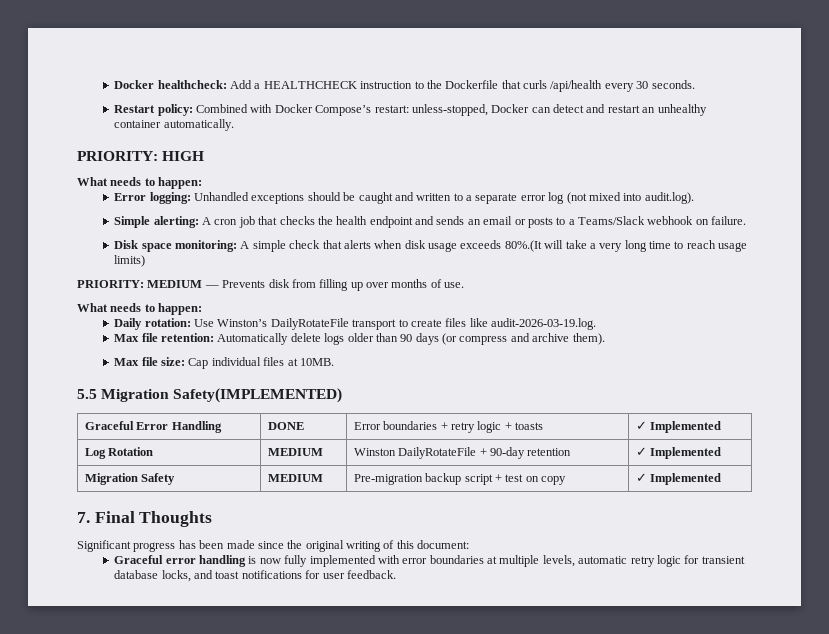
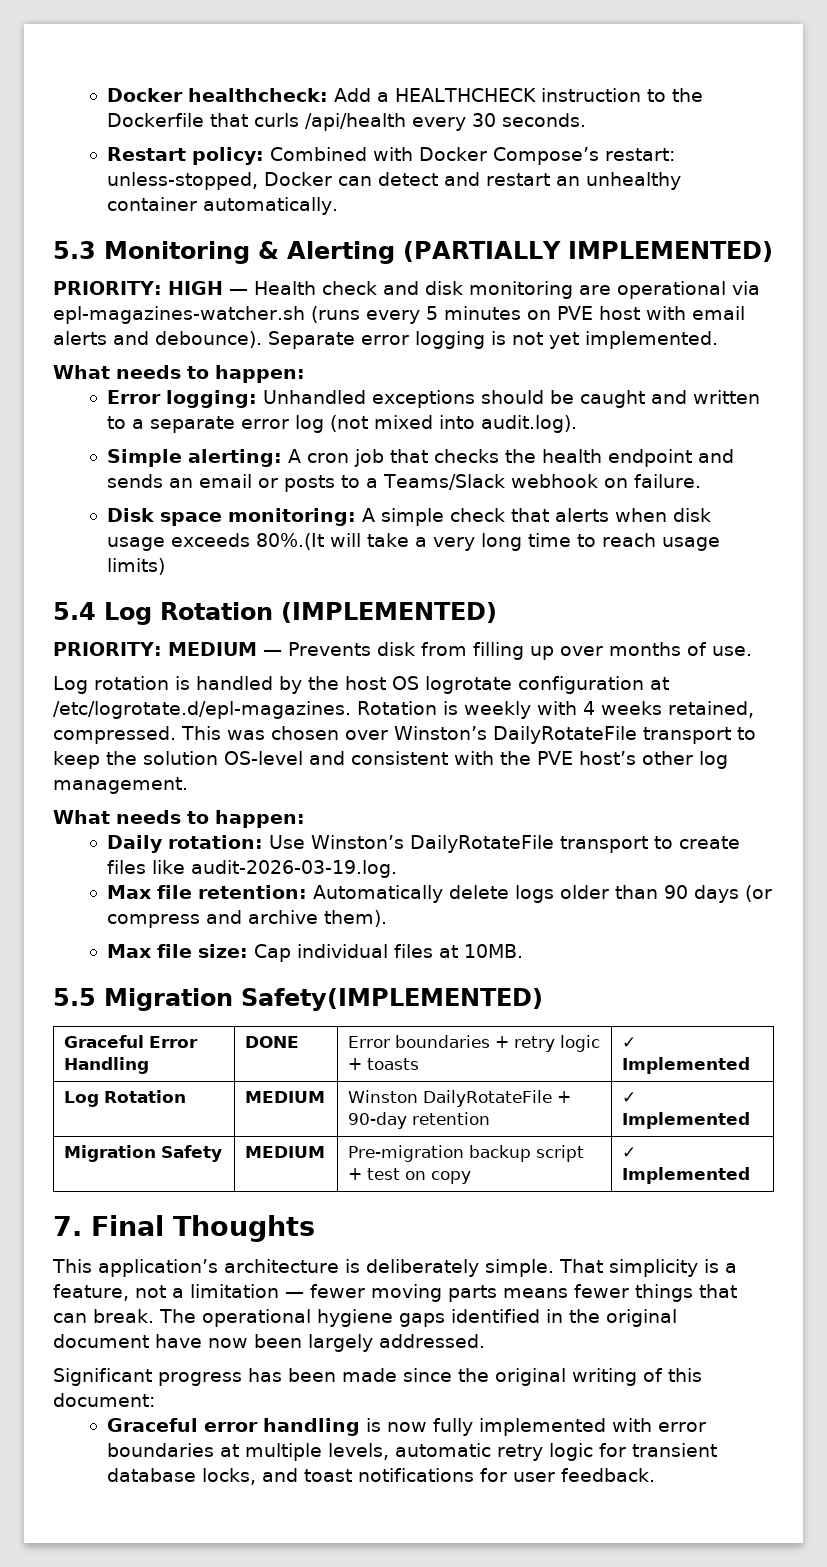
- PRIORITY: HIGH
+ 5.3 Monitoring & Alerting (PARTIALLY IMPLEMENTED)
+ PRIORITY: HIGH — Health check and disk monitoring are operational via epl-magazines-watcher.sh (runs every 5 minutes on PVE host with email alerts and debounce). Separate error logging is not yet implemented.
+ 5.4 Log Rotation (IMPLEMENTED)
+ Log rotation is handled by the host OS logrotate configuration at /etc/logrotate.d/epl-magazines. Rotation is weekly with 4 weeks retained, compressed. This was chosen over Winston’s DailyRotateFile transport to keep the solution OS-level and consistent with the PVE host’s other log management.
+ This application’s architecture is deliberately simple. That simplicity is a feature, not a limitation — fewer moving parts means fewer things that can break. The operational hygiene gaps identified in the original document have now been largely addressed.

